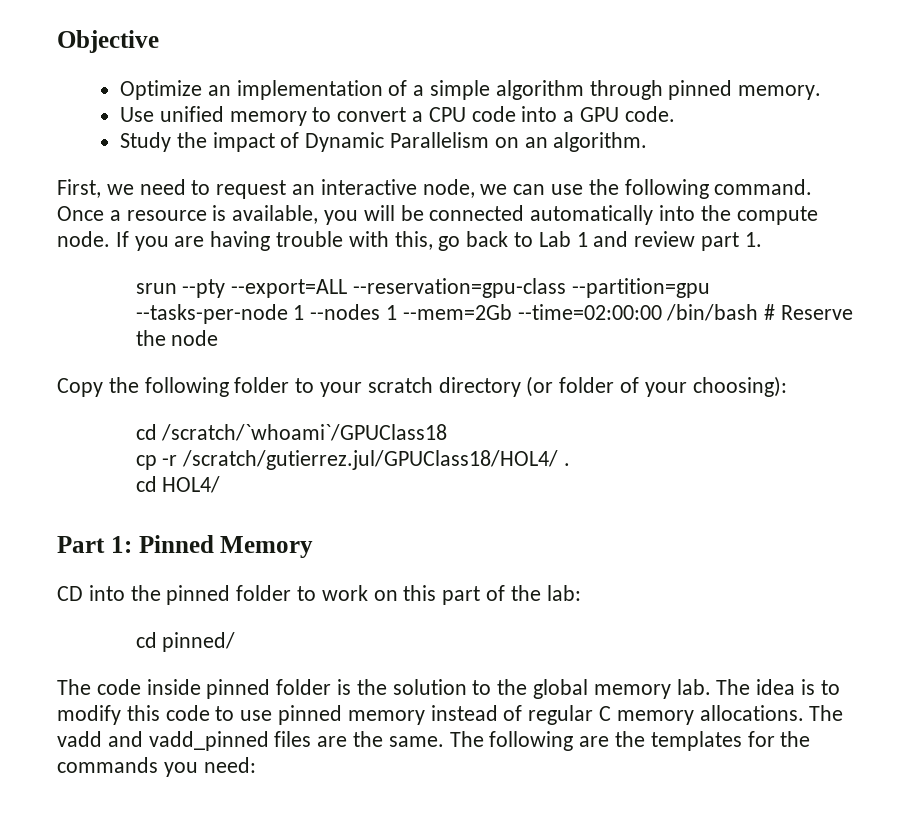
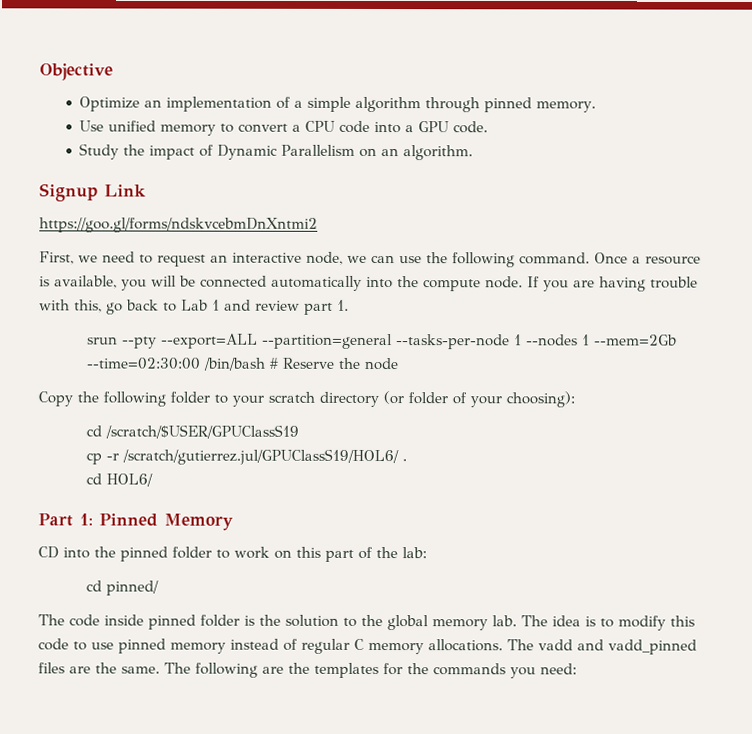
+ Signup Link
+ https://goo.gl/forms/ndskvcebmDnXntmi2
- srun --pty --export=ALL --reservation=gpu-class --partition=gpu --tasks-per-node 1 --nodes 1 --mem=2Gb --time=02:00:00 /bin/bash # Reserve the node
+ srun --pty --export=ALL --partition=general --tasks-per-node 1 --nodes 1 --mem=2Gb --time=02:30:00 /bin/bash # Reserve the node
- cd /scratch/`whoami`/GPUClass18
+ cd /scratch/$USER/GPUClassS19
- cp -r /scratch/gutierrez.jul/GPUClass18/HOL4/ .
+ cp -r /scratch/gutierrez.jul/GPUClassS19/HOL6/ .
- cd HOL4/
+ cd HOL6/

